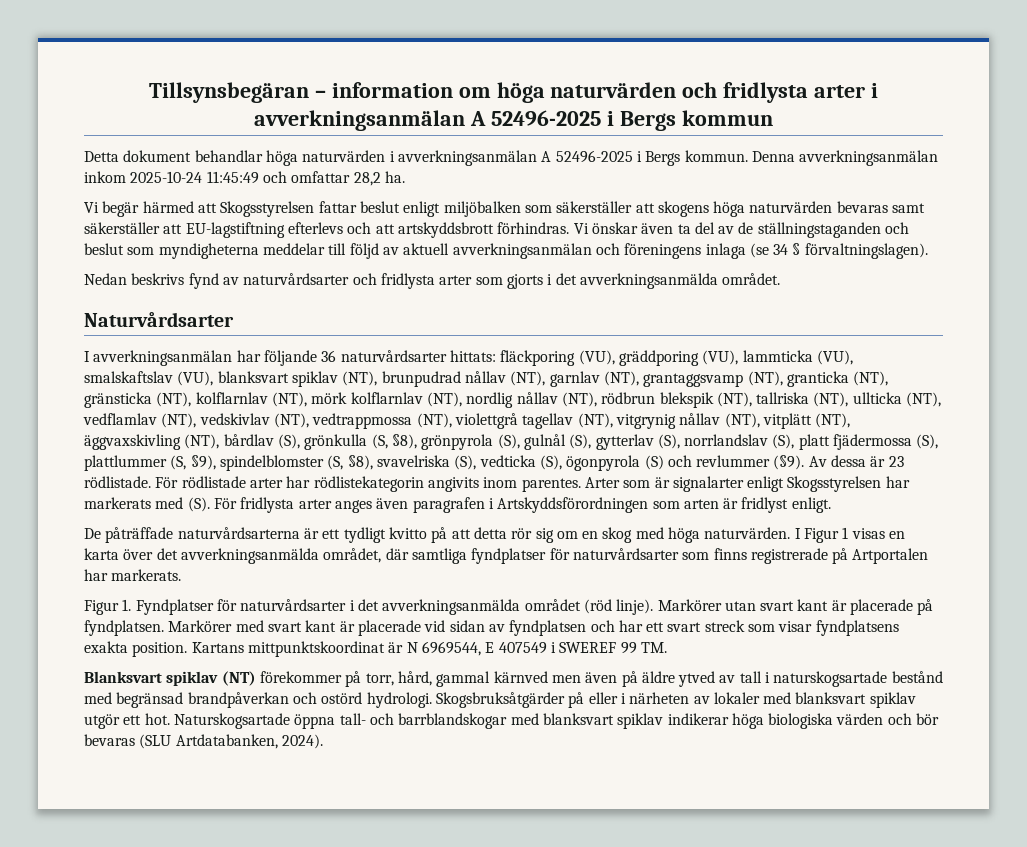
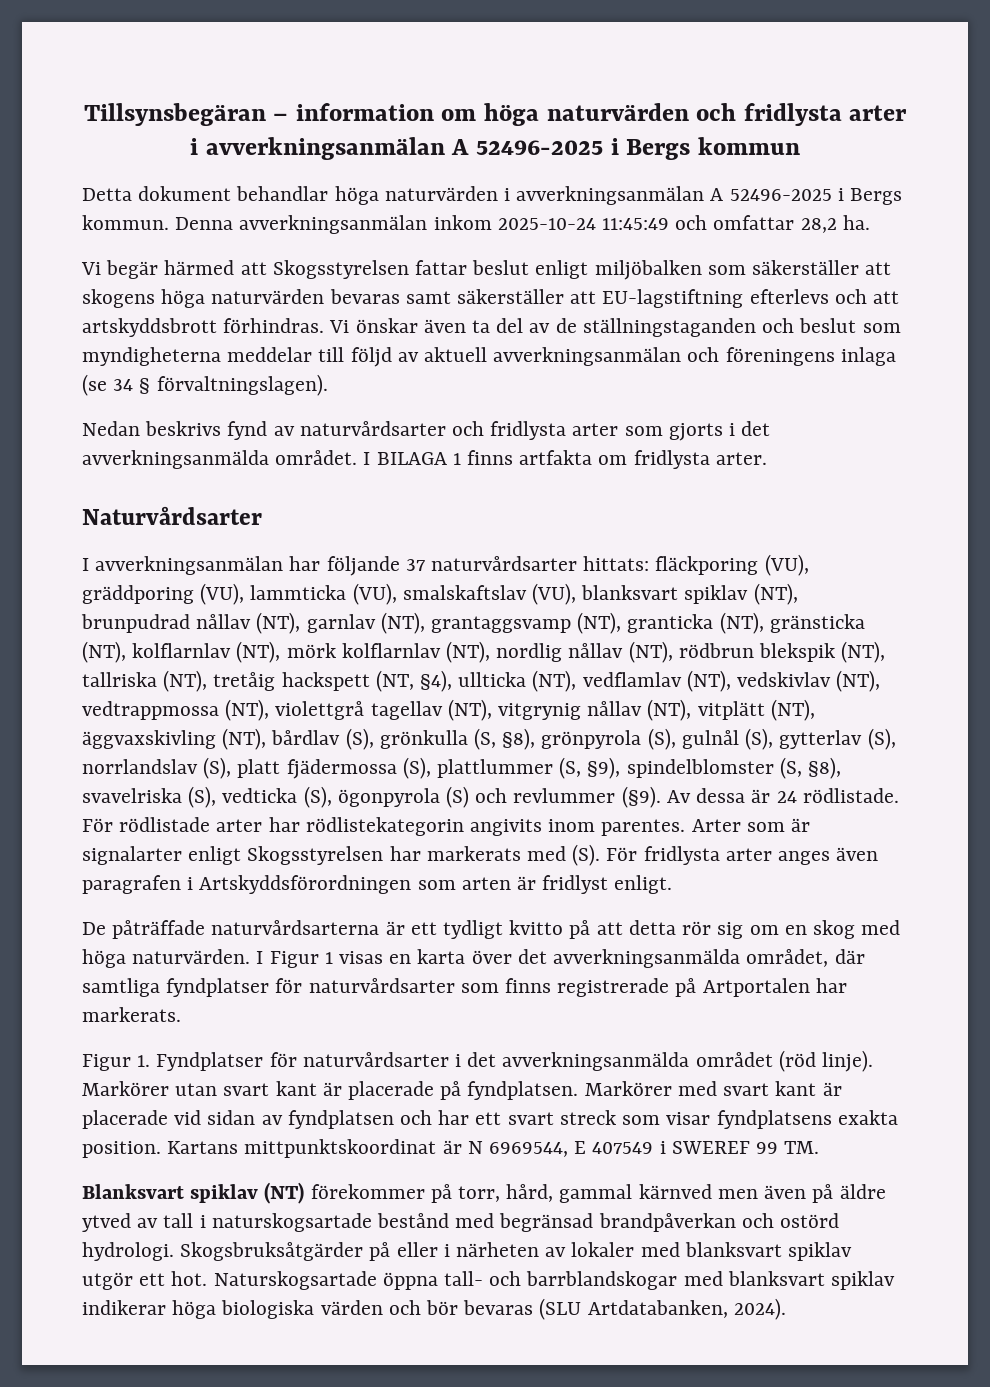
+ I BILAGA 1 finns artfakta om fridlysta arter.
- I avverkningsanmälan har följande 36 naturvårdsarter hittats:
+ I avverkningsanmälan har följande 37 naturvårdsarter hittats:
- fläckporing (VU), gräddporing (VU), lammticka (VU), smalskaftslav (VU), blanksvart spiklav (NT), brunpudrad nållav (NT), garnlav (NT), grantaggsvamp (NT), granticka (NT), gränsticka (NT), kolflarnlav (NT), mörk kolflarnlav (NT), nordlig nållav (NT), rödbrun blekspik (NT), tallriska (NT), ullticka (NT), vedflamlav (NT), vedskivlav (NT), vedtrappmossa (NT), violettgrå tagellav (NT), vitgrynig nållav (NT), vitplätt (NT), äggvaxskivling (NT), bårdlav (S), grönkulla (S, §8), grönpyrola (S), gulnål (S), gytterlav (S), norrlandslav (S), platt fjädermossa (S), plattlummer (S, §9), spindelblomster (S, §8), svavelriska (S), vedticka (S), ögonpyrola (S) och revlummer (§9).
+ fläckporing (VU), gräddporing (VU), lammticka (VU), smalskaftslav (VU), blanksvart spiklav (NT), brunpudrad nållav (NT), garnlav (NT), grantaggsvamp (NT), granticka (NT), gränsticka (NT), kolflarnlav (NT), mörk kolflarnlav (NT), nordlig nållav (NT), rödbrun blekspik (NT), tallriska (NT), tretåig hackspett (NT, §4), ullticka (NT), vedflamlav (NT), vedskivlav (NT), vedtrappmossa (NT), violettgrå tagellav (NT), vitgrynig nållav (NT), vitplätt (NT), äggvaxskivling (NT), bårdlav (S), grönkulla (S, §8), grönpyrola (S), gulnål (S), gytterlav (S), norrlandslav (S), platt fjädermossa (S), plattlummer (S, §9), spindelblomster (S, §8), svavelriska (S), vedticka (S), ögonpyrola (S) och revlummer (§9).
- Av dessa är 23 rödlistade.
+ Av dessa är 24 rödlistade.

